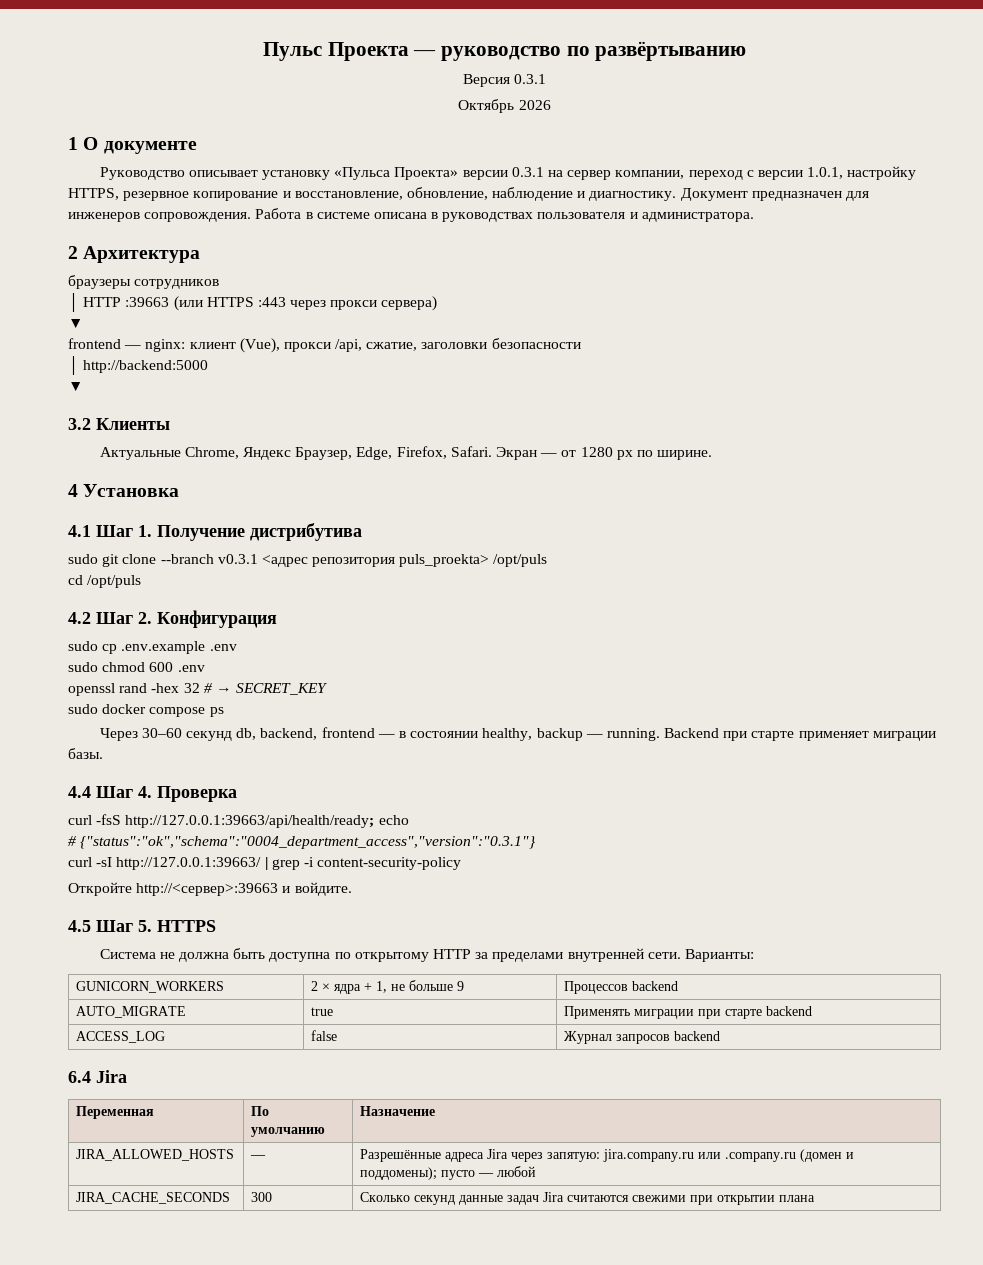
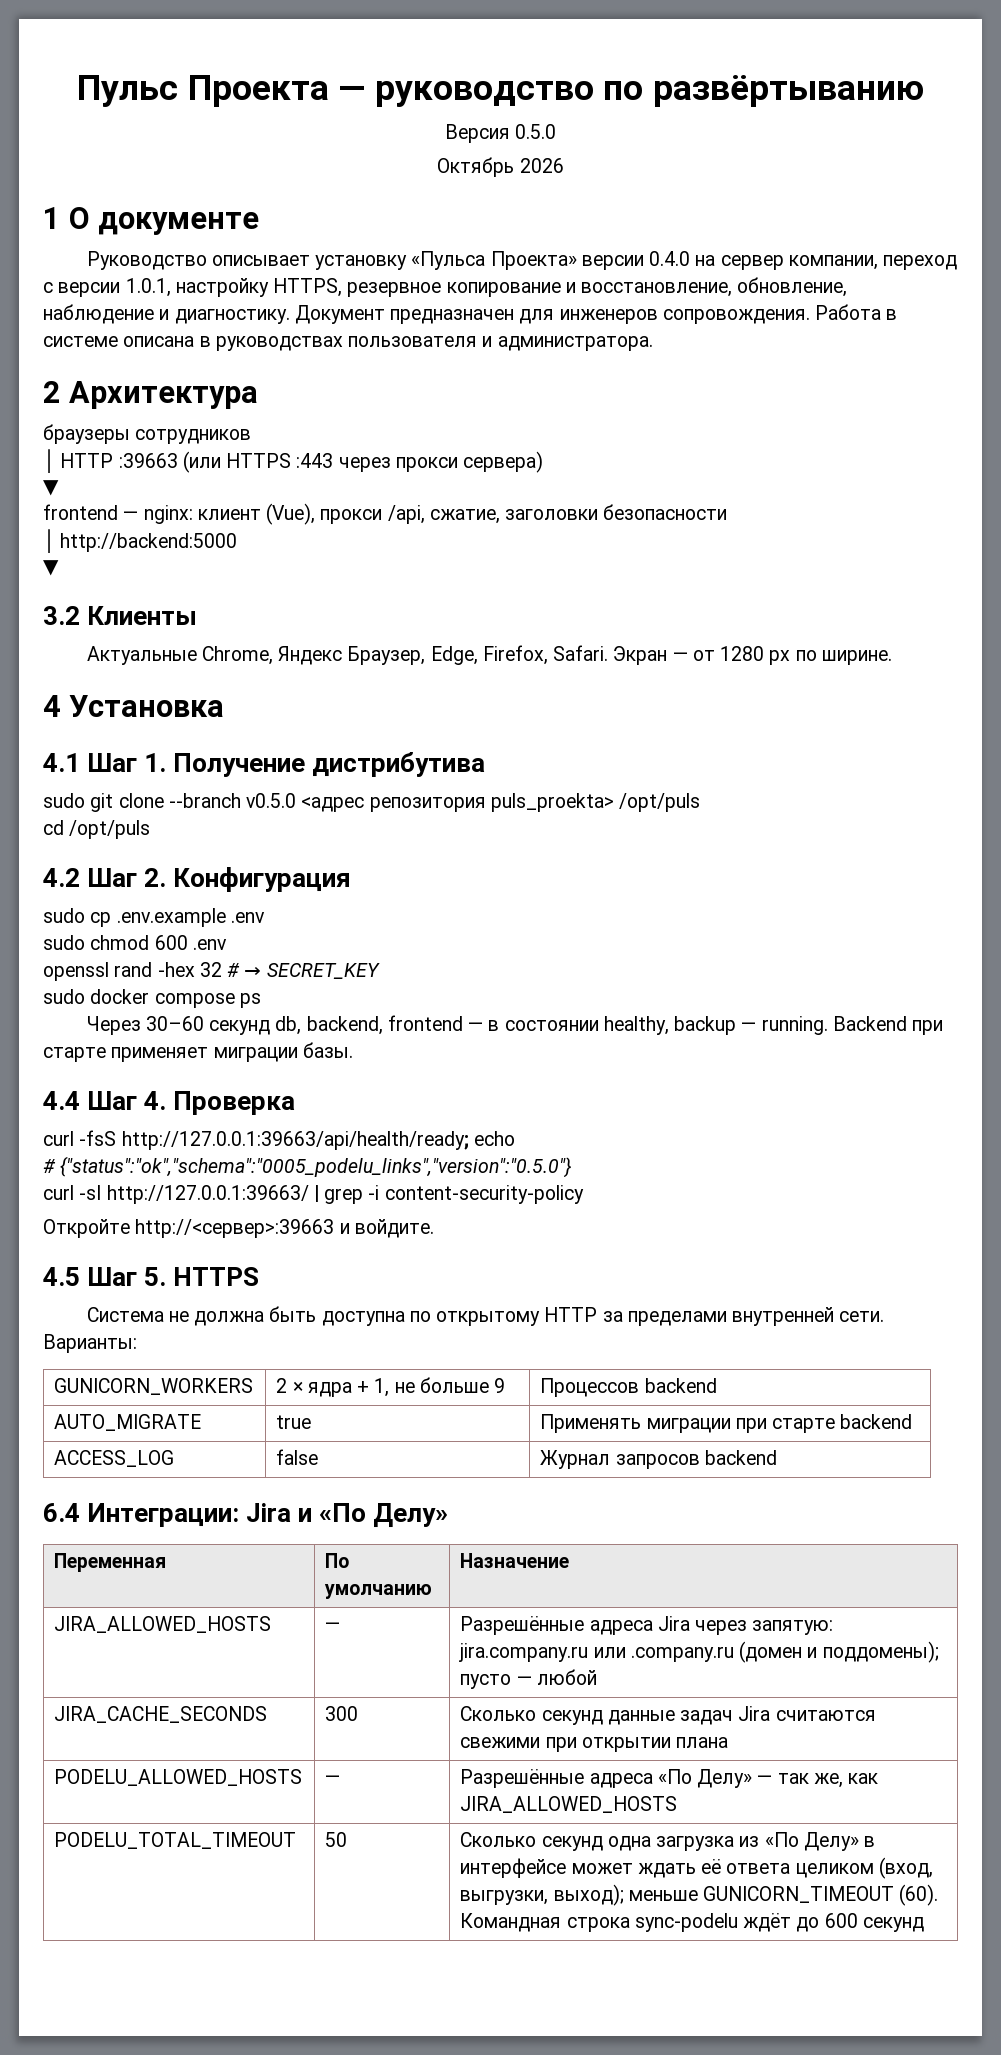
- Версия 0.3.1
+ Версия 0.5.0
- Руководство описывает установку «Пульса Проекта» версии 0.3.1 на сервер компании, переход с версии 1.0.1, настройку HTTPS, резервное копирование и восстановление, обновление, наблюдение и диагностику.
+ Руководство описывает установку «Пульса Проекта» версии 0.4.0 на сервер компании, переход с версии 1.0.1, настройку HTTPS, резервное копирование и восстановление, обновление, наблюдение и диагностику.
- sudo git clone --branch v0.3.1 <адрес репозитория puls_proekta> /opt/puls
+ sudo git clone --branch v0.5.0 <адрес репозитория puls_proekta> /opt/puls
- # {"status":"ok","schema":"0004_department_access","version":"0.3.1"}
+ # {"status":"ok","schema":"0005_podelu_links","version":"0.5.0"}
- 6.4 Jira
+ 6.4 Интеграции: Jira и «По Делу»
+ PODELU_ALLOWED_HOSTS | — | Разрешённые адреса «По Делу» — так же, как JIRA_ALLOWED_HOSTS
+ PODELU_TOTAL_TIMEOUT | 50 | Сколько секунд одна загрузка из «По Делу» в интерфейсе может ждать её ответа целиком (вход, выгрузки, выход); меньше GUNICORN_TIMEOUT (60). Командная строка sync-podelu ждёт до 600 секунд

